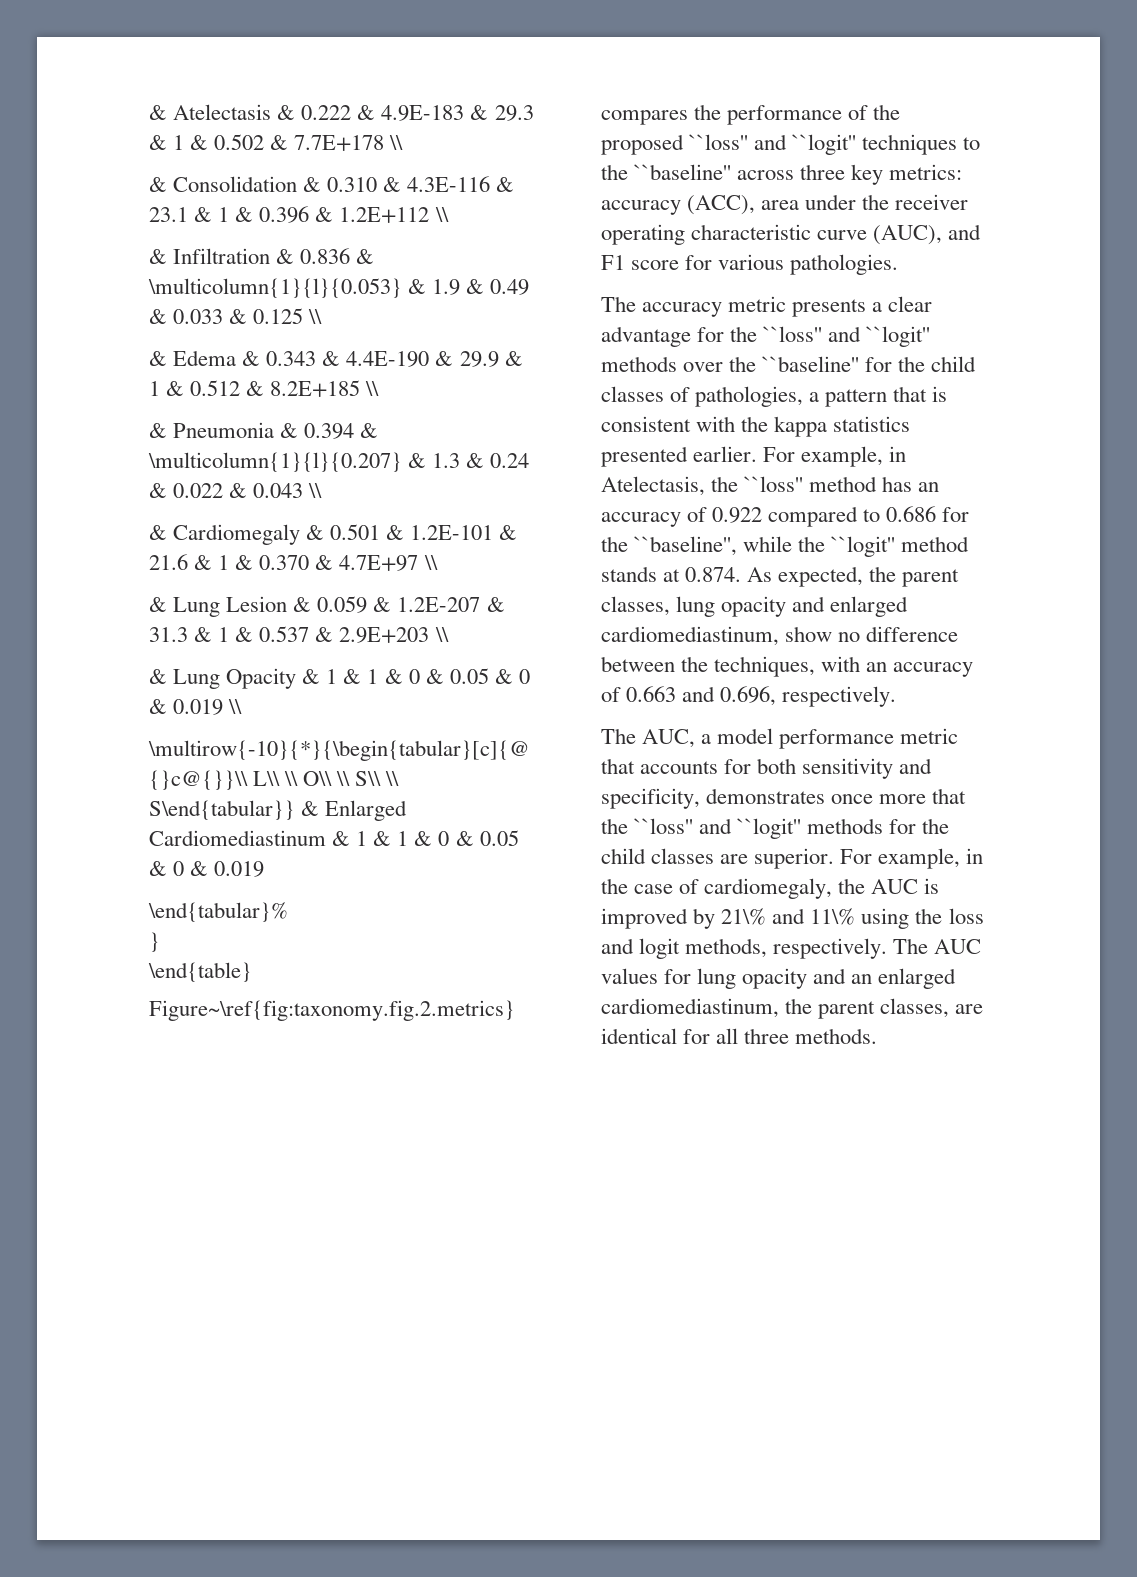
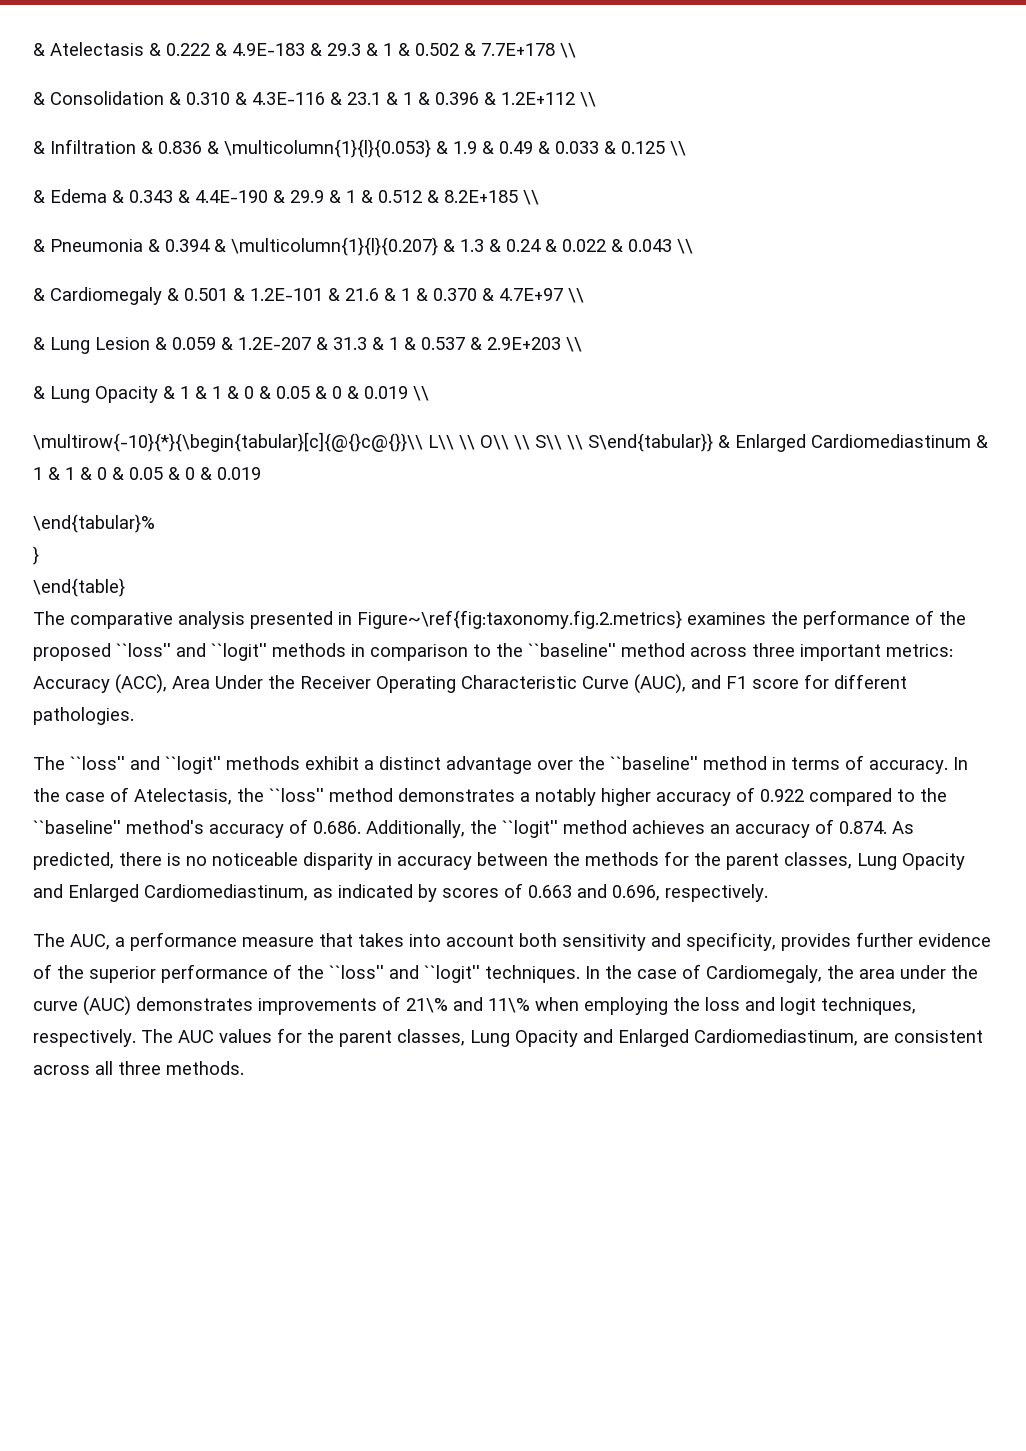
- Figure~\ref{fig:taxonomy.fig.2.metrics} compares the performance of the proposed ``loss'' and ``logit'' techniques to the ``baseline'' across three key metrics: accuracy (ACC), area under the receiver operating characteristic curve (AUC), and F1 score for various pathologies.
+ The comparative analysis presented in Figure~\ref{fig:taxonomy.fig.2.metrics} examines the performance of the proposed ``loss'' and ``logit'' methods in comparison to the ``baseline'' method across three important metrics: Accuracy (ACC), Area Under the Receiver Operating Characteristic Curve (AUC), and F1 score for different pathologies.
- The accuracy metric presents a clear advantage for the ``loss'' and ``logit'' methods over the ``baseline'' for the child classes of pathologies, a pattern that is consistent with the kappa statistics presented earlier. For example, in Atelectasis, the ``loss'' method has an accuracy of 0.922 compared to 0.686 for the ``baseline'', while the ``logit'' method stands at 0.874. As expected, the parent classes, lung opacity and enlarged cardiomediastinum, show no difference between the techniques, with an accuracy of 0.663 and 0.696, respectively.
+ The ``loss'' and ``logit'' methods exhibit a distinct advantage over the ``baseline'' method in terms of accuracy. In the case of Atelectasis, the ``loss'' method demonstrates a notably higher accuracy of 0.922 compared to the ``baseline'' method's accuracy of 0.686. Additionally, the ``logit'' method achieves an accuracy of 0.874. As predicted, there is no noticeable disparity in accuracy between the methods for the parent classes, Lung Opacity and Enlarged Cardiomediastinum, as indicated by scores of 0.663 and 0.696, respectively.
- The AUC, a model performance metric that accounts for both sensitivity and specificity, demonstrates once more that the ``loss'' and ``logit'' methods for the child classes are superior. For example, in the case of cardiomegaly, the AUC is improved by 21\% and 11\% using the loss and logit methods, respectively.
+ The AUC, a performance measure that takes into account both sensitivity and specificity, provides further evidence of the superior performance of the ``loss'' and ``logit'' techniques. In the case of Cardiomegaly, the area under the curve (AUC) demonstrates improvements of 21\% and 11\% when employing the loss and logit techniques, respectively.
- The AUC values for lung opacity and an enlarged cardiomediastinum, the parent classes, are identical for all three methods.
+ The AUC values for the parent classes, Lung Opacity and Enlarged Cardiomediastinum, are consistent across all three methods.

